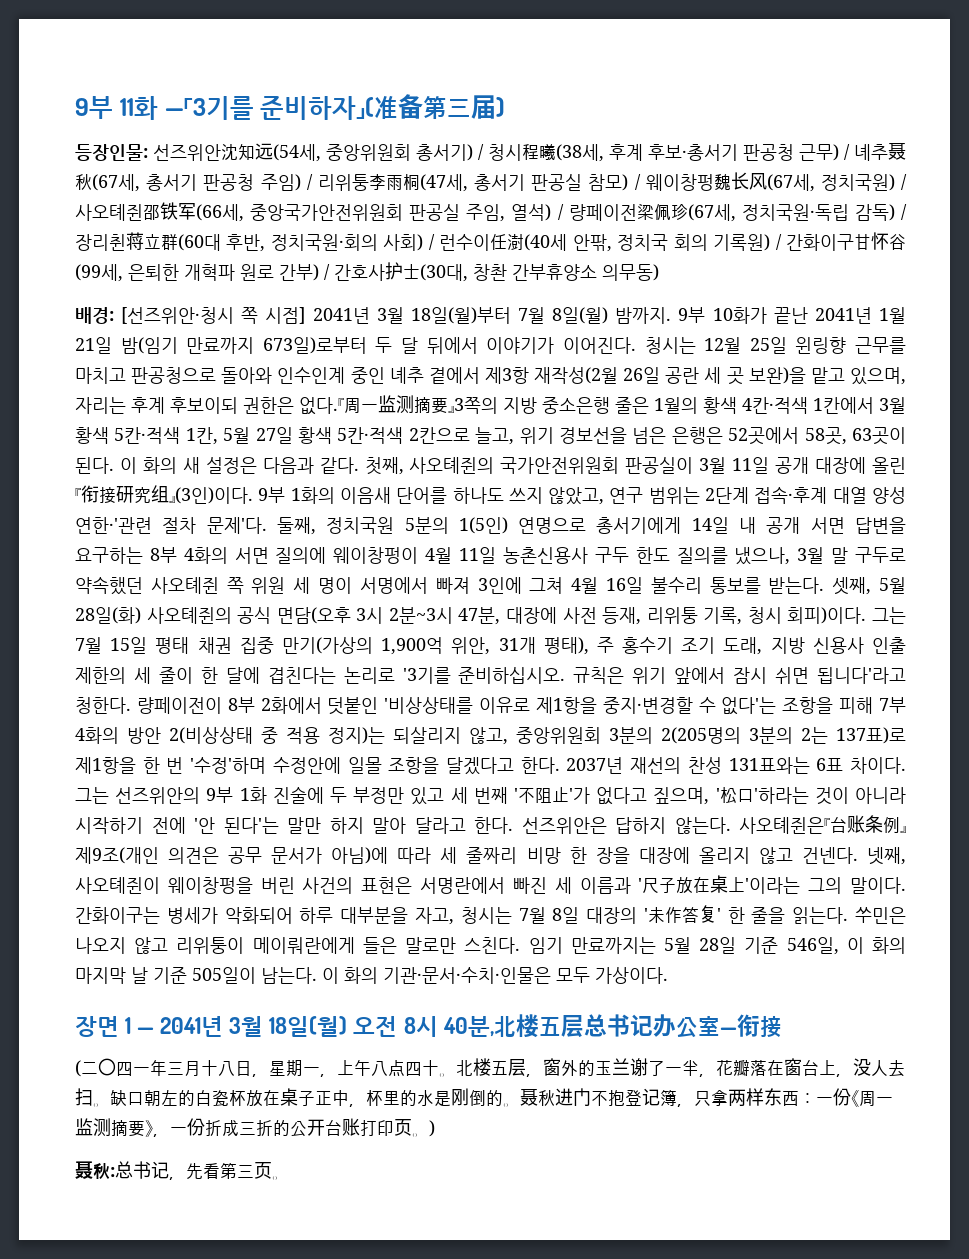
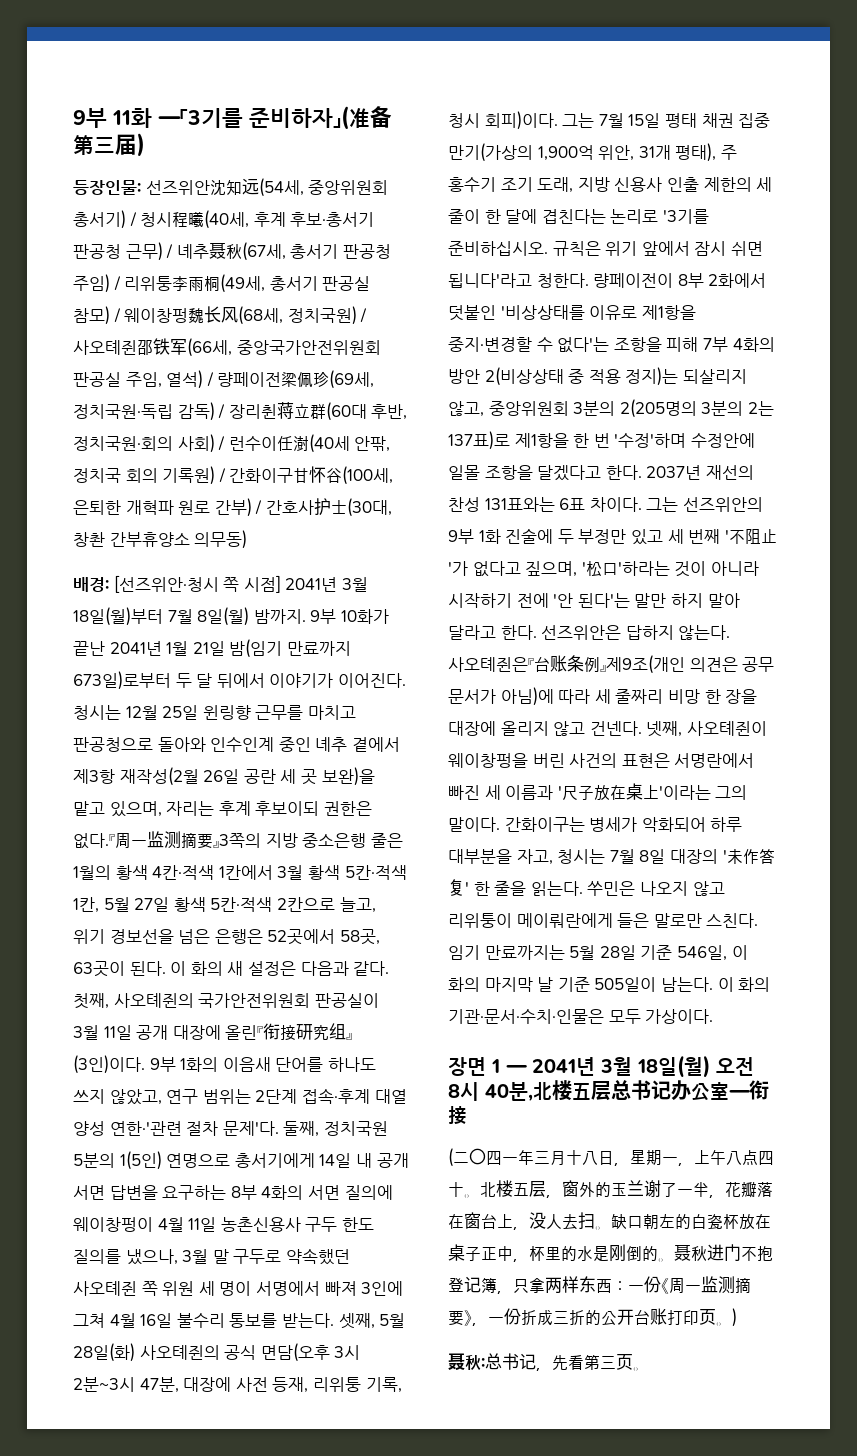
- 선즈위안沈知远(54세, 중앙위원회 총서기) / 청시程曦(38세, 후계 후보·총서기 판공청 근무) / 녜추聂秋(67세, 총서기 판공청 주임) / 리위퉁李雨桐(47세, 총서기 판공실 참모) / 웨이창펑魏长风(67세, 정치국원) / 사오톄쥔邵铁军(66세, 중앙국가안전위원회 판공실 주임, 열석) / 량페이전梁佩珍(67세, 정치국원·독립 감독) / 장리췬蒋立群(60대 후반, 정치국원·회의 사회) / 런수이任澍(40세 안팎, 정치국 회의 기록원) / 간화이구甘怀谷(99세, 은퇴한 개혁파 원로 간부) / 간호사护士(30대, 창촨 간부휴양소 의무동)
+ 선즈위안沈知远(54세, 중앙위원회 총서기) / 청시程曦(40세, 후계 후보·총서기 판공청 근무) / 녜추聂秋(67세, 총서기 판공청 주임) / 리위퉁李雨桐(49세, 총서기 판공실 참모) / 웨이창펑魏长风(68세, 정치국원) / 사오톄쥔邵铁军(66세, 중앙국가안전위원회 판공실 주임, 열석) / 량페이전梁佩珍(69세, 정치국원·독립 감독) / 장리췬蒋立群(60대 후반, 정치국원·회의 사회) / 런수이任澍(40세 안팎, 정치국 회의 기록원) / 간화이구甘怀谷(100세, 은퇴한 개혁파 원로 간부) / 간호사护士(30대, 창촨 간부휴양소 의무동)

